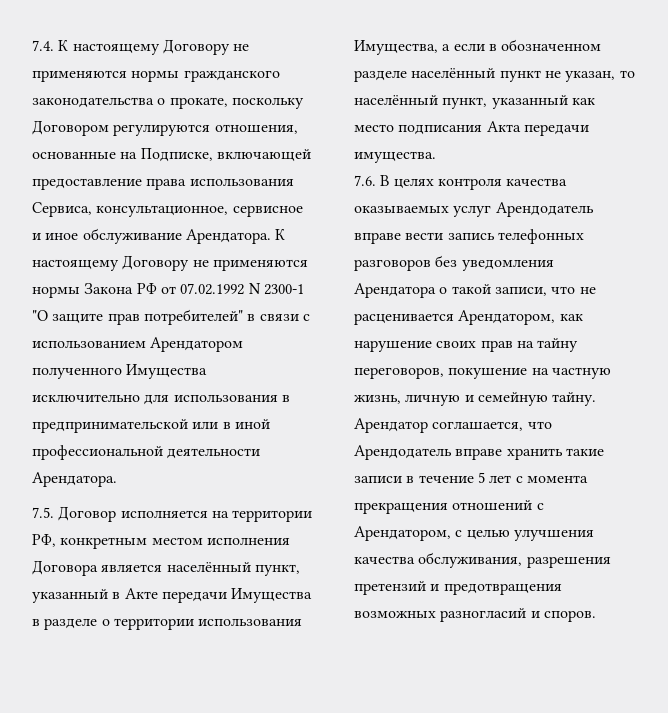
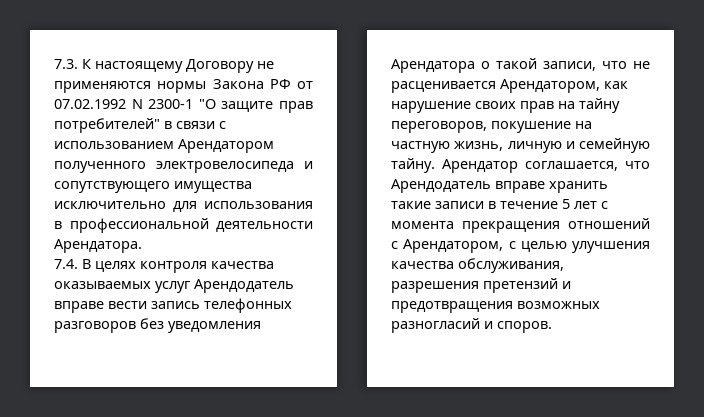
- 7.4. К настоящему Договору не применяются нормы гражданского законодательства о прокате, поскольку Договором регулируются отношения, основанные на Подписке, включающей предоставление права использования Сервиса, консультационное, сервисное и иное обслуживание Арендатора. К настоящему Договору не применяются нормы Закона РФ от 07.02.1992 N 2300-1 "О защите прав потребителей" в связи с использованием Арендатором полученного Имущества исключительно для использования в предпринимательской или в иной профессиональной деятельности Арендатора.
- 7.5. Договор исполняется на территории РФ, конкретным местом исполнения Договора является населённый пункт, указанный в Акте передачи Имущества в разделе о территории использования Имущества, а если в обозначенном разделе населённый пункт не указан, то населённый пункт, указанный как место подписания Акта передачи имущества.
- 7.6. В целях контроля качества оказываемых услуг Арендодатель вправе вести запись телефонных разговоров без уведомления Арендатора о такой записи, что не расценивается Арендатором, как нарушение своих прав на тайну переговоров, покушение на частную жизнь, личную и семейную тайну.
+ 7.3. К настоящему Договору не применяются нормы Закона РФ от 07.02.1992 N 2300-1 "О защите прав потребителей" в связи с использованием Арендатором полученного электровелосипеда и сопутствующего имущества исключительно для использования в профессиональной деятельности Арендатора.
+ 7.4. В целях контроля качества оказываемых услуг Арендодатель вправе вести запись телефонных разговоров без уведомления Арендатора о такой записи, что не расценивается Арендатором, как нарушение своих прав на тайну переговоров, покушение на частную жизнь, личную и семейную тайну.

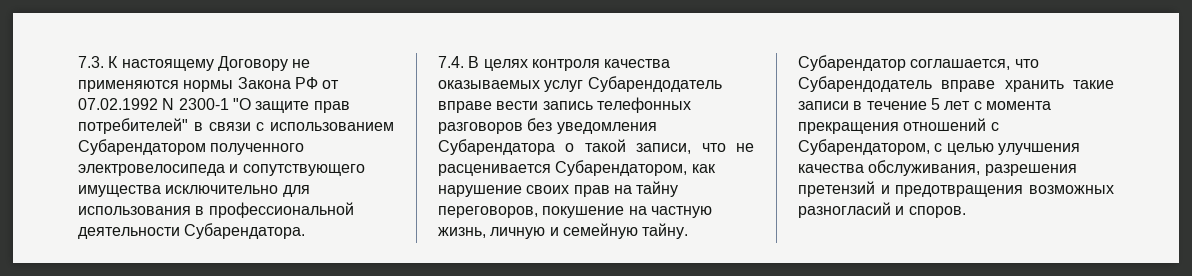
- 7.3. К настоящему Договору не применяются нормы Закона РФ от 07.02.1992 N 2300-1 "О защите прав потребителей" в связи с использованием Арендатором полученного электровелосипеда и сопутствующего имущества исключительно для использования в профессиональной деятельности Арендатора.
+ 7.3. К настоящему Договору не применяются нормы Закона РФ от 07.02.1992 N 2300-1 "О защите прав потребителей" в связи с использованием Субарендатором полученного электровелосипеда и сопутствующего имущества исключительно для использования в профессиональной деятельности Субарендатора.
- 7.4. В целях контроля качества оказываемых услуг Арендодатель вправе вести запись телефонных разговоров без уведомления Арендатора о такой записи, что не расценивается Арендатором, как нарушение своих прав на тайну переговоров, покушение на частную жизнь, личную и семейную тайну.
+ 7.4. В целях контроля качества оказываемых услуг Субарендодатель вправе вести запись телефонных разговоров без уведомления Субарендатора о такой записи, что не расценивается Субарендатором, как нарушение своих прав на тайну переговоров, покушение на частную жизнь, личную и семейную тайну.
- Арендатор соглашается, что Арендодатель вправе хранить такие записи в течение 5 лет с момента прекращения отношений с Арендатором, с целью улучшения качества обслуживания, разрешения претензий и предотвращения возможных разногласий и споров.
+ Субарендатор соглашается, что Субарендодатель вправе хранить такие записи в течение 5 лет с момента прекращения отношений с Субарендатором, с целью улучшения качества обслуживания, разрешения претензий и предотвращения возможных разногласий и споров.

